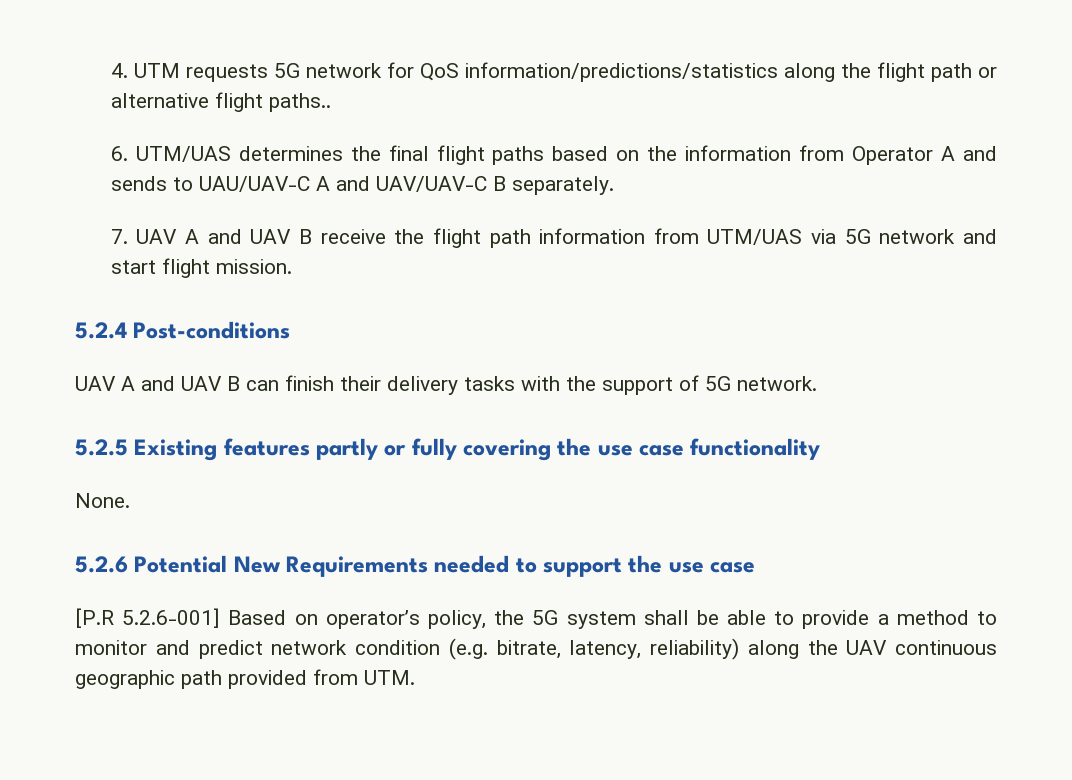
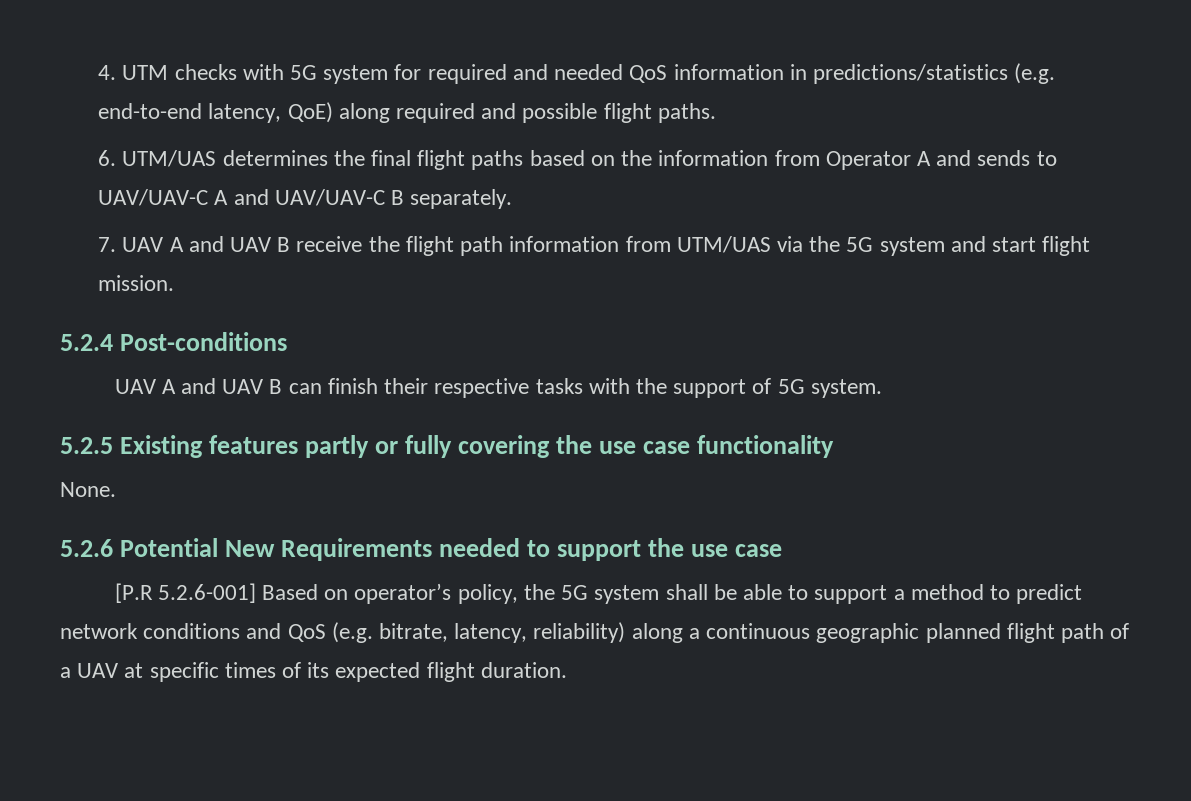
- 4. UTM requests 5G network for QoS information/predictions/statistics along the flight path or alternative flight paths..
+ 4. UTM checks with 5G system for required and needed QoS information in predictions/statistics (e.g. end-to-end latency, QoE) along required and possible flight paths.
- 6. UTM/UAS determines the final flight paths based on the information from Operator A and sends to UAU/UAV-C A and UAV/UAV-C B separately.
+ 6. UTM/UAS determines the final flight paths based on the information from Operator A and sends to UAV/UAV-C A and UAV/UAV-C B separately.
- 7. UAV A and UAV B receive the flight path information from UTM/UAS via 5G network and start flight mission.
+ 7. UAV A and UAV B receive the flight path information from UTM/UAS via the 5G system and start flight mission.
- UAV A and UAV B can finish their delivery tasks with the support of 5G network.
+ UAV A and UAV B can finish their respective tasks with the support of 5G system.
- [P.R 5.2.6-001] Based on operator’s policy, the 5G system shall be able to provide a method to monitor and predict network condition (e.g. bitrate, latency, reliability) along the UAV continuous geographic path provided from UTM.
+ [P.R 5.2.6-001] Based on operator’s policy, the 5G system shall be able to support a method to predict network conditions and QoS (e.g. bitrate, latency, reliability) along a continuous geographic planned flight path of a UAV at specific times of its expected flight duration.

